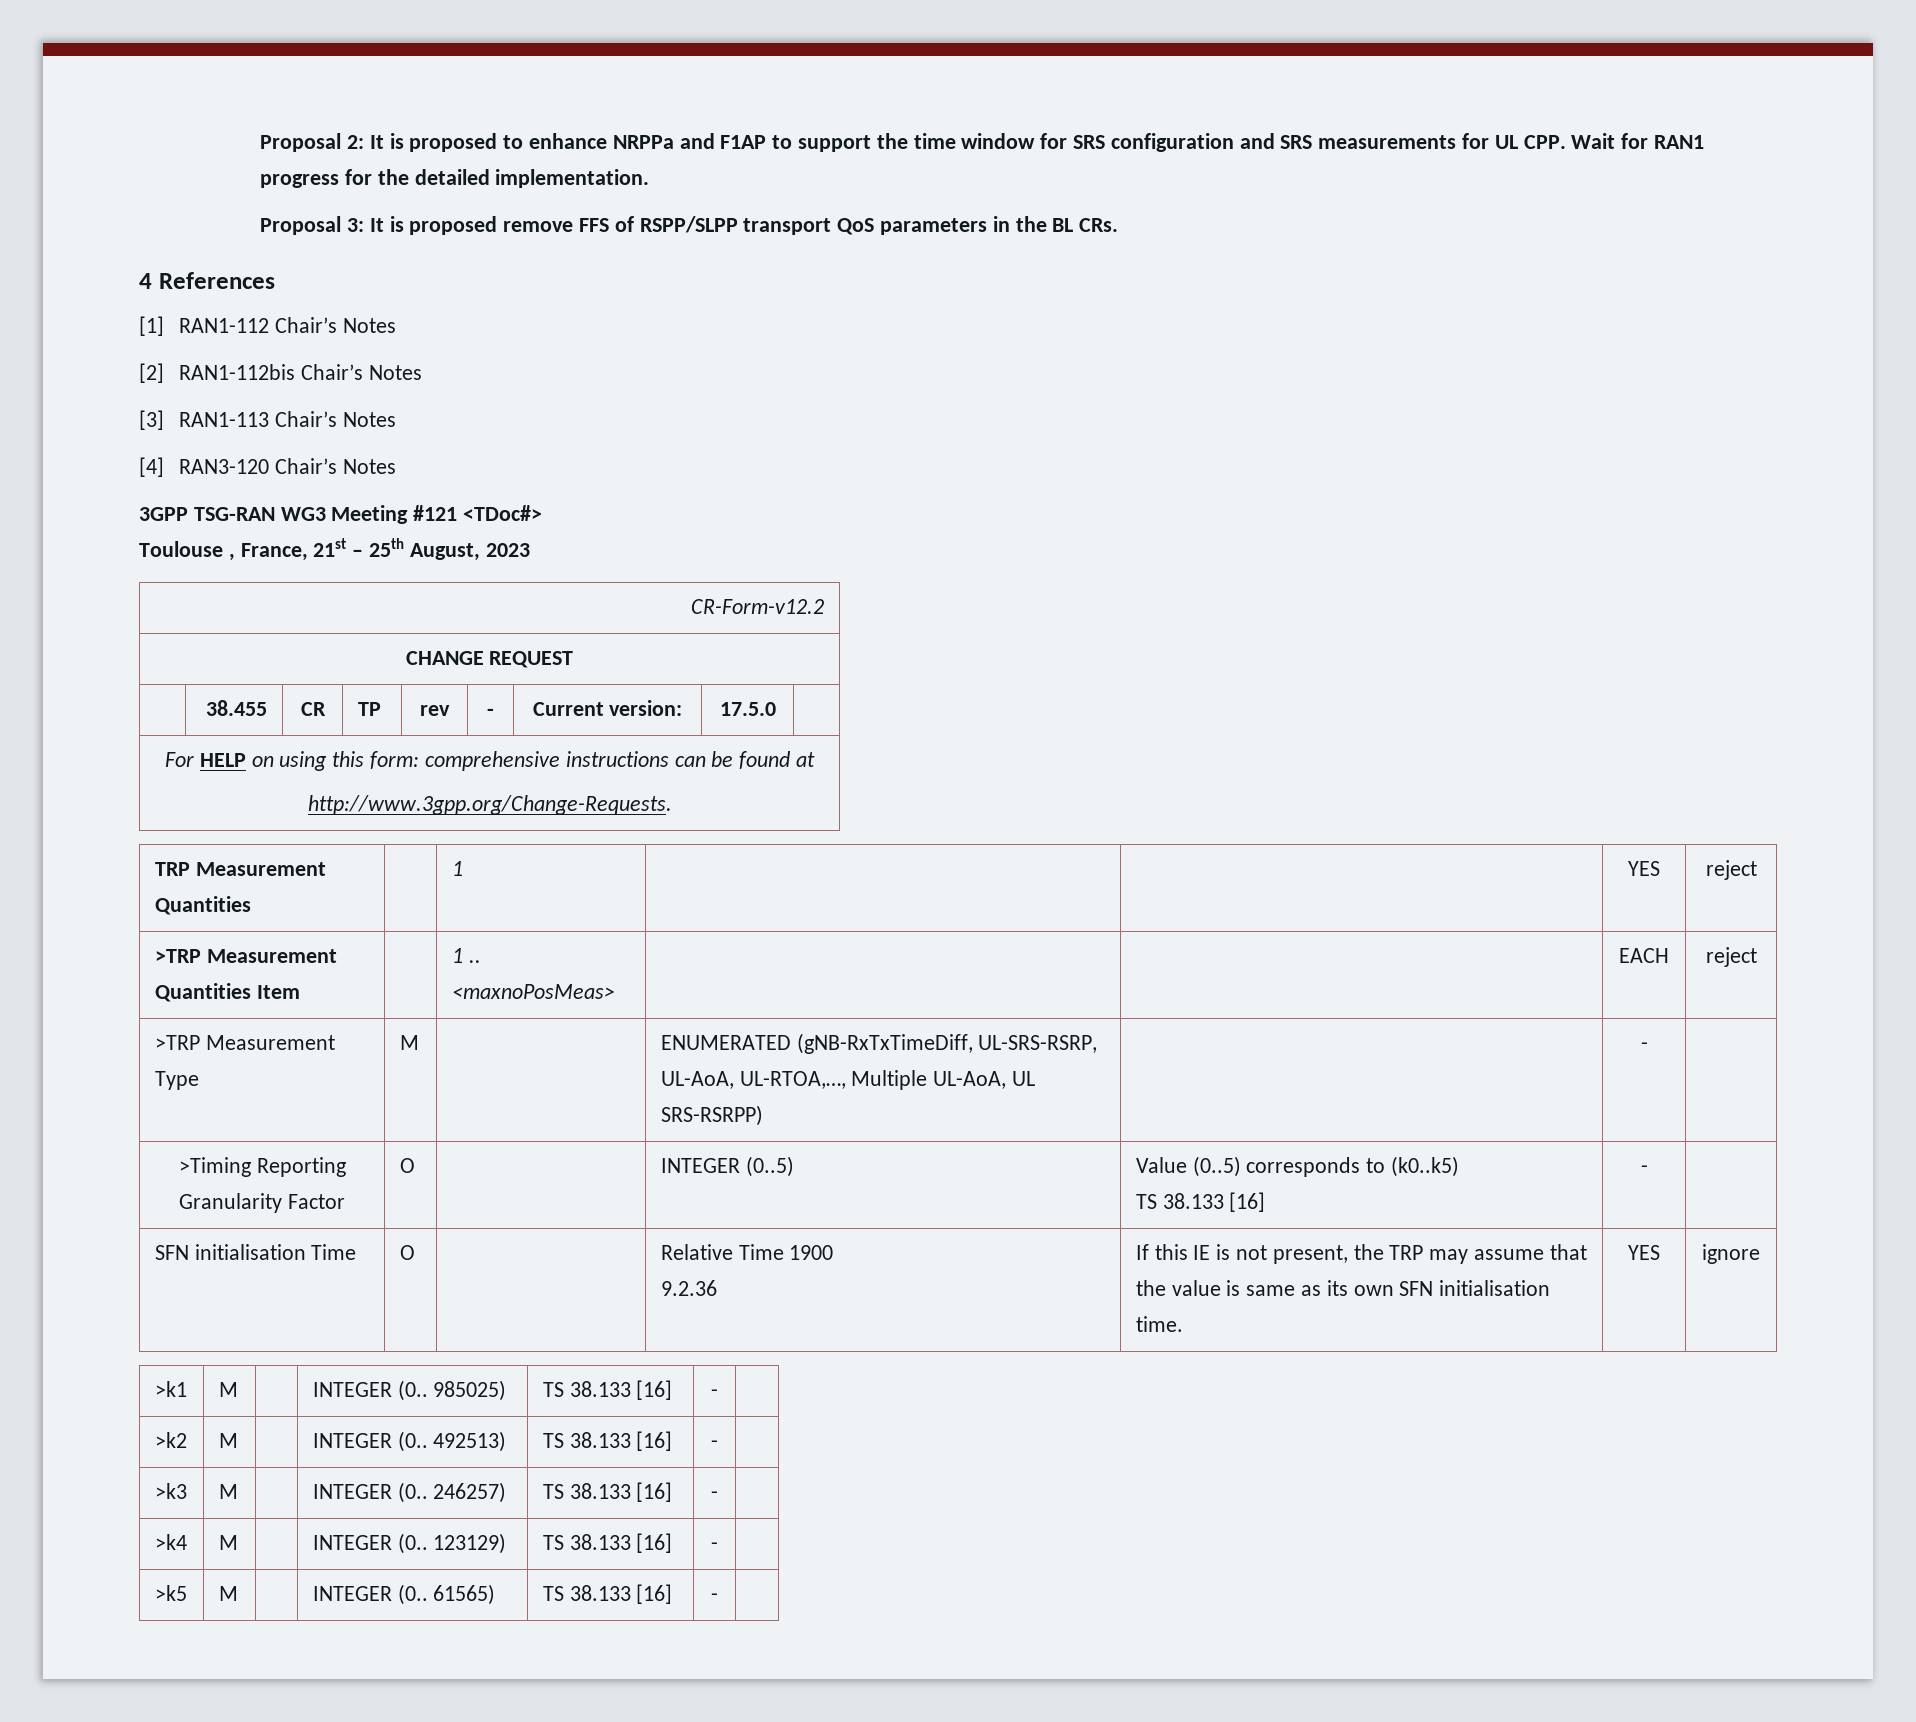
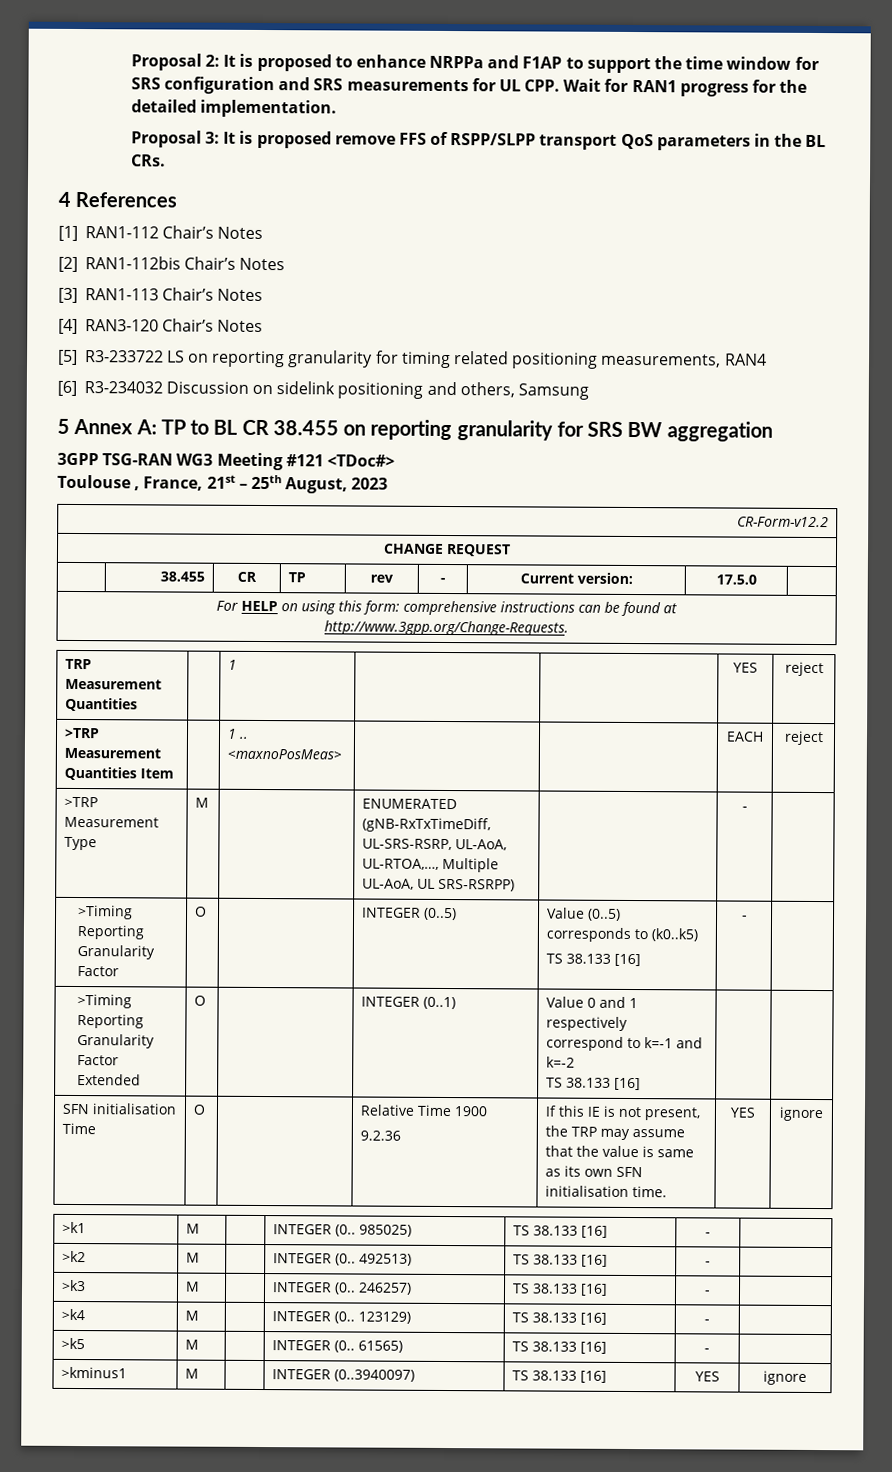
+ [5] R3-233722 LS on reporting granularity for timing related positioning measurements, RAN4
+ [6] R3-234032 Discussion on sidelink positioning and others, Samsung
+ 5 Annex A: TP to BL CR 38.455 on reporting granularity for SRS BW aggregation
+ >Timing Reporting Granularity Factor Extended | O | | INTEGER (0..1) | Value 0 and 1 respectively correspond to k=-1 and k=-2
+ TS 38.133 [16] | |
+ >kminus1 | M | | INTEGER (0..3940097) | TS 38.133 [16] | YES | ignore

